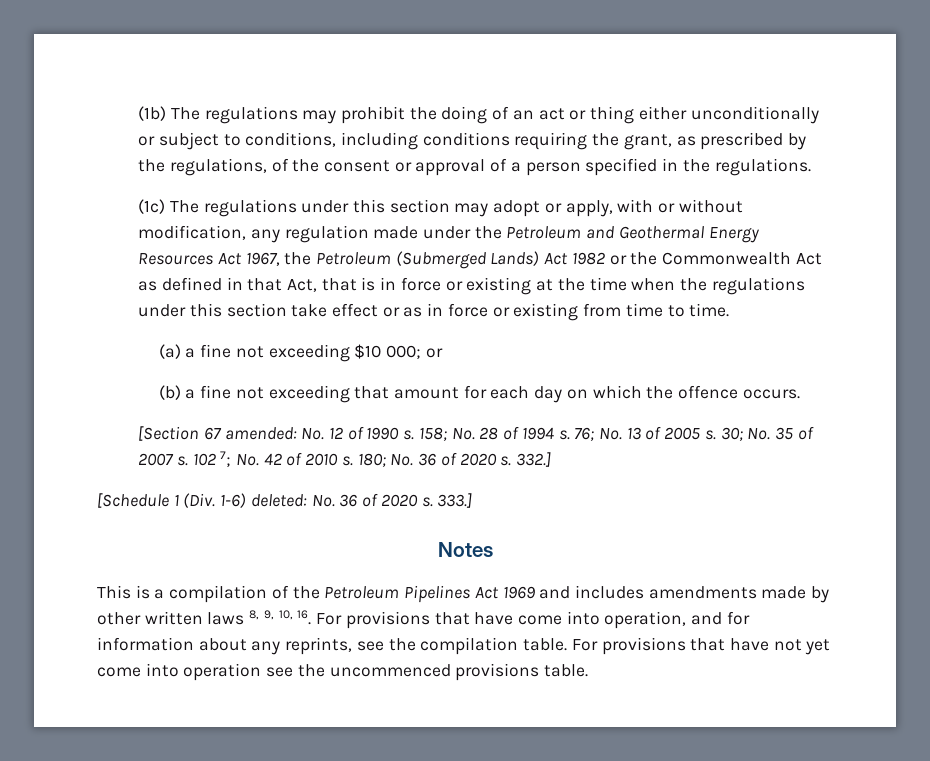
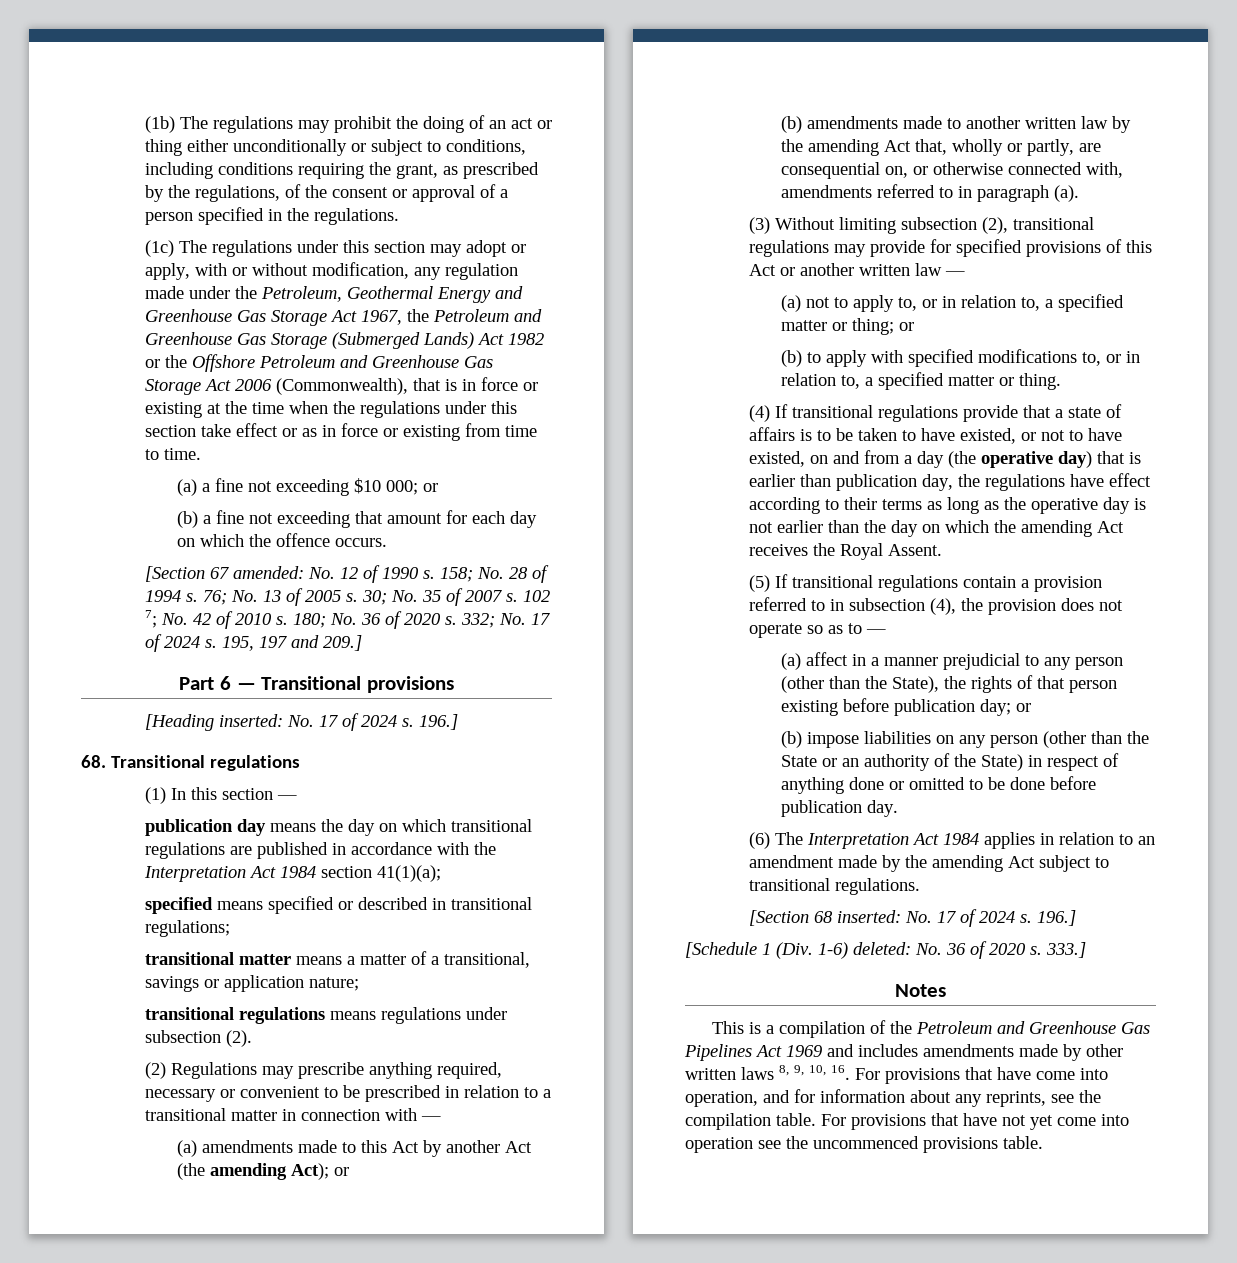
- (1c) The regulations under this section may adopt or apply, with or without modification, any regulation made under the Petroleum and Geothermal Energy Resources Act 1967, the Petroleum (Submerged Lands) Act 1982 or the Commonwealth Act as defined in that Act, that is in force or existing at the time when the regulations under this section take effect or as in force or existing from time to time.
+ (1c) The regulations under this section may adopt or apply, with or without modification, any regulation made under the Petroleum, Geothermal Energy and Greenhouse Gas Storage Act 1967, the Petroleum and Greenhouse Gas Storage (Submerged Lands) Act 1982 or the Offshore Petroleum and Greenhouse Gas Storage Act 2006 (Commonwealth), that is in force or existing at the time when the regulations under this section take effect or as in force or existing from time to time.
- 332.]
+ 332; No. 17 of 2024 s. 195, 197 and 209.]
+ Part 6 — Transitional provisions
+ [Heading inserted: No. 17 of 2024 s. 196.]
+ 68. Transitional regulations
+ (1) In this section —
+ publication day means the day on which transitional regulations are published in accordance with the Interpretation Act 1984 section 41(1)(a);
+ specified means specified or described in transitional regulations;
+ transitional matter means a matter of a transitional, savings or application nature;
+ transitional regulations means regulations under subsection (2).
+ (2) Regulations may prescribe anything required, necessary or convenient to be prescribed in relation to a transitional matter in connection with —
+ (a) amendments made to this Act by another Act (the amending Act); or
+ (b) amendments made to another written law by the amending Act that, wholly or partly, are consequential on, or otherwise connected with, amendments referred to in paragraph (a).
+ (3) Without limiting subsection (2), transitional regulations may provide for specified provisions of this Act or another written law —
+ (a) not to apply to, or in relation to, a specified matter or thing; or
+ (b) to apply with specified modifications to, or in relation to, a specified matter or thing.
+ (4) If transitional regulations provide that a state of affairs is to be taken to have existed, or not to have existed, on and from a day (the operative day) that is earlier than publication day, the regulations have effect according to their terms as long as the operative day is not earlier than the day on which the amending Act receives the Royal Assent.
+ (5) If transitional regulations contain a provision referred to in subsection (4), the provision does not operate so as to —
+ (a) affect in a manner prejudicial to any person (other than the State), the rights of that person existing before publication day; or
+ (b) impose liabilities on any person (other than the State or an authority of the State) in respect of anything done or omitted to be done before publication day.
+ (6) The Interpretation Act 1984 applies in relation to an amendment made by the amending Act subject to transitional regulations.
+ [Section 68 inserted: No. 17 of 2024 s. 196.]
- This is a compilation of the Petroleum Pipelines Act 1969 and includes amendments made by other written laws 8, 9, 10, 16. For provisions that have come into operation, and for information about any reprints, see the compilation table.
+ This is a compilation of the Petroleum and Greenhouse Gas Pipelines Act 1969 and includes amendments made by other written laws 8, 9, 10, 16. For provisions that have come into operation, and for information about any reprints, see the compilation table.

